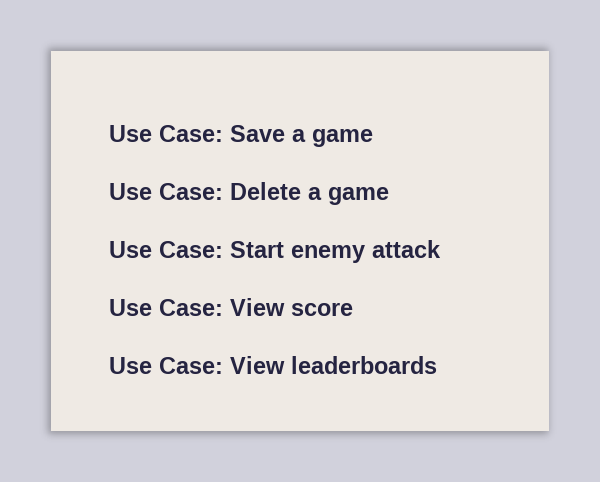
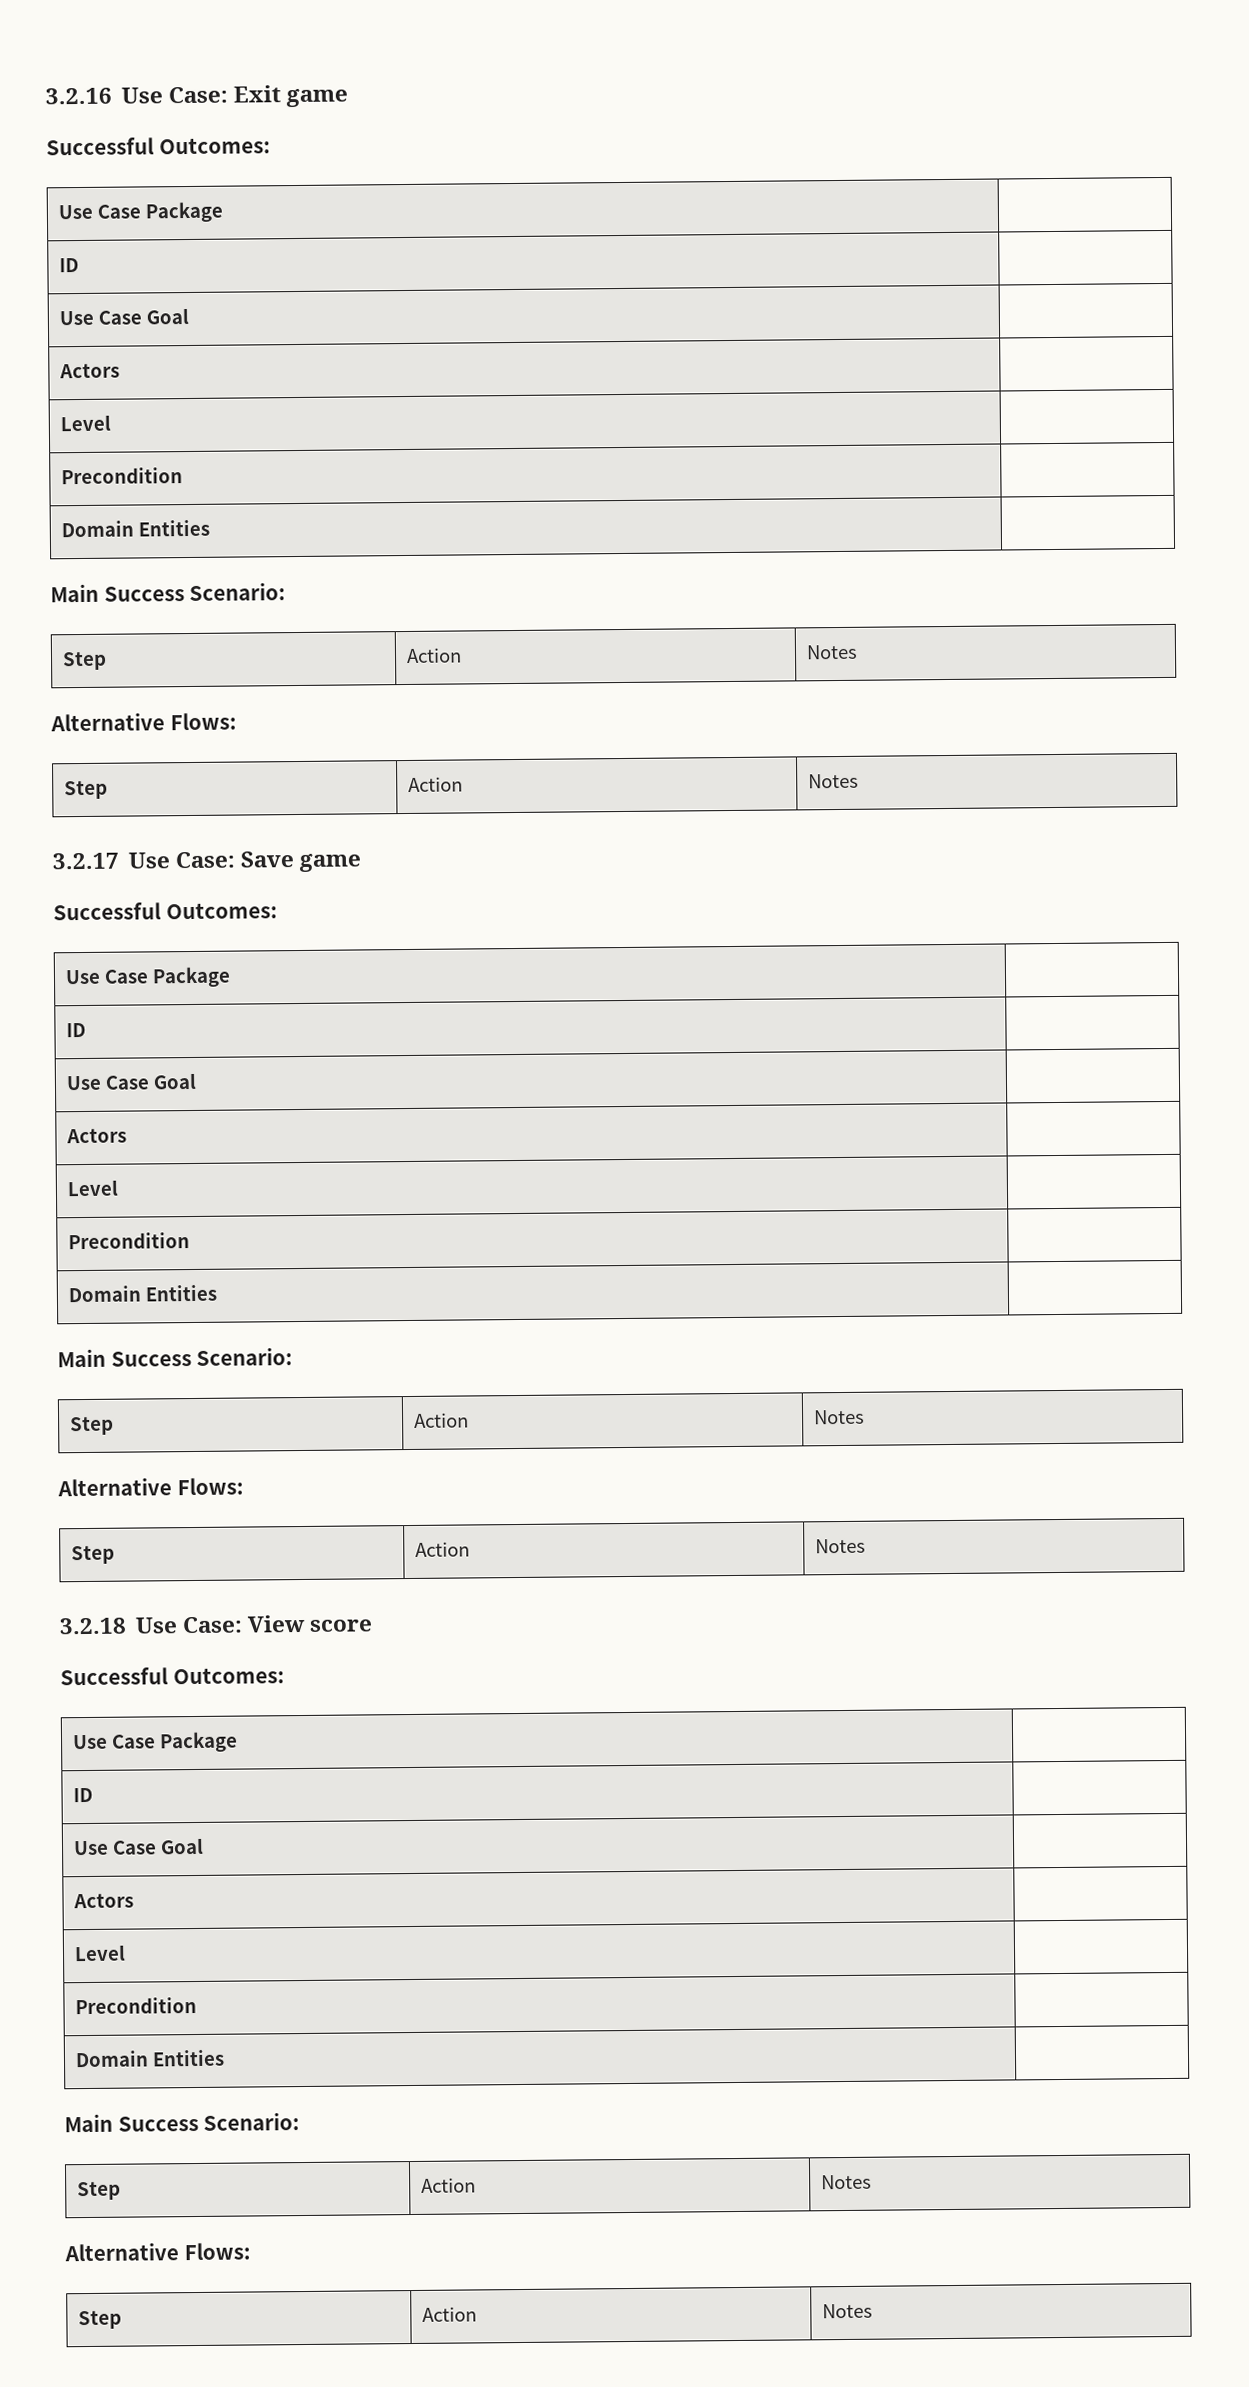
- Use Case: Save a game
- Use Case: Delete a game
- Use Case: Start enemy attack
- Use Case: View score
- Use Case: View leaderboards
+ 3.2.16 Use Case: Exit game
+ Successful Outcomes:
+ Use Case Package |
+ ID |
+ Use Case Goal |
+ Actors |
+ Level |
+ Precondition |
+ Domain Entities |
+ Main Success Scenario:
+ Step | Action | Notes
+ Alternative Flows:
+ Step | Action | Notes
+ 3.2.17 Use Case: Save game
+ Successful Outcomes:
+ Use Case Package |
+ ID |
+ Use Case Goal |
+ Actors |
+ Level |
+ Precondition |
+ Domain Entities |
+ Main Success Scenario:
+ Step | Action | Notes
+ Alternative Flows:
+ Step | Action | Notes
+ 3.2.18 Use Case: View score
+ Successful Outcomes:
+ Use Case Package |
+ ID |
+ Use Case Goal |
+ Actors |
+ Level |
+ Precondition |
+ Domain Entities |
+ Main Success Scenario:
+ Step | Action | Notes
+ Alternative Flows:
+ Step | Action | Notes

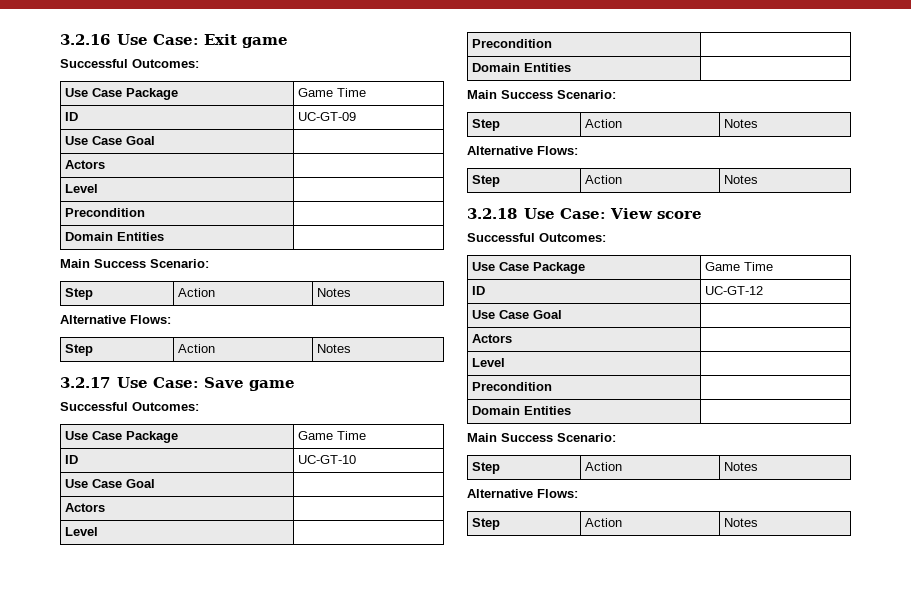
  3.2.16 Use Case: Exit game
  Successful Outcomes:
- Use Case Package |
- ID |
+ Use Case Package | Game Time
+ ID | UC-GT-09
  3.2.17 Use Case: Save game
  Successful Outcomes:
- Use Case Package |
- ID |
+ Use Case Package | Game Time
+ ID | UC-GT-10
  3.2.18 Use Case: View score
  Successful Outcomes:
- Use Case Package |
- ID |
+ Use Case Package | Game Time
+ ID | UC-GT-12

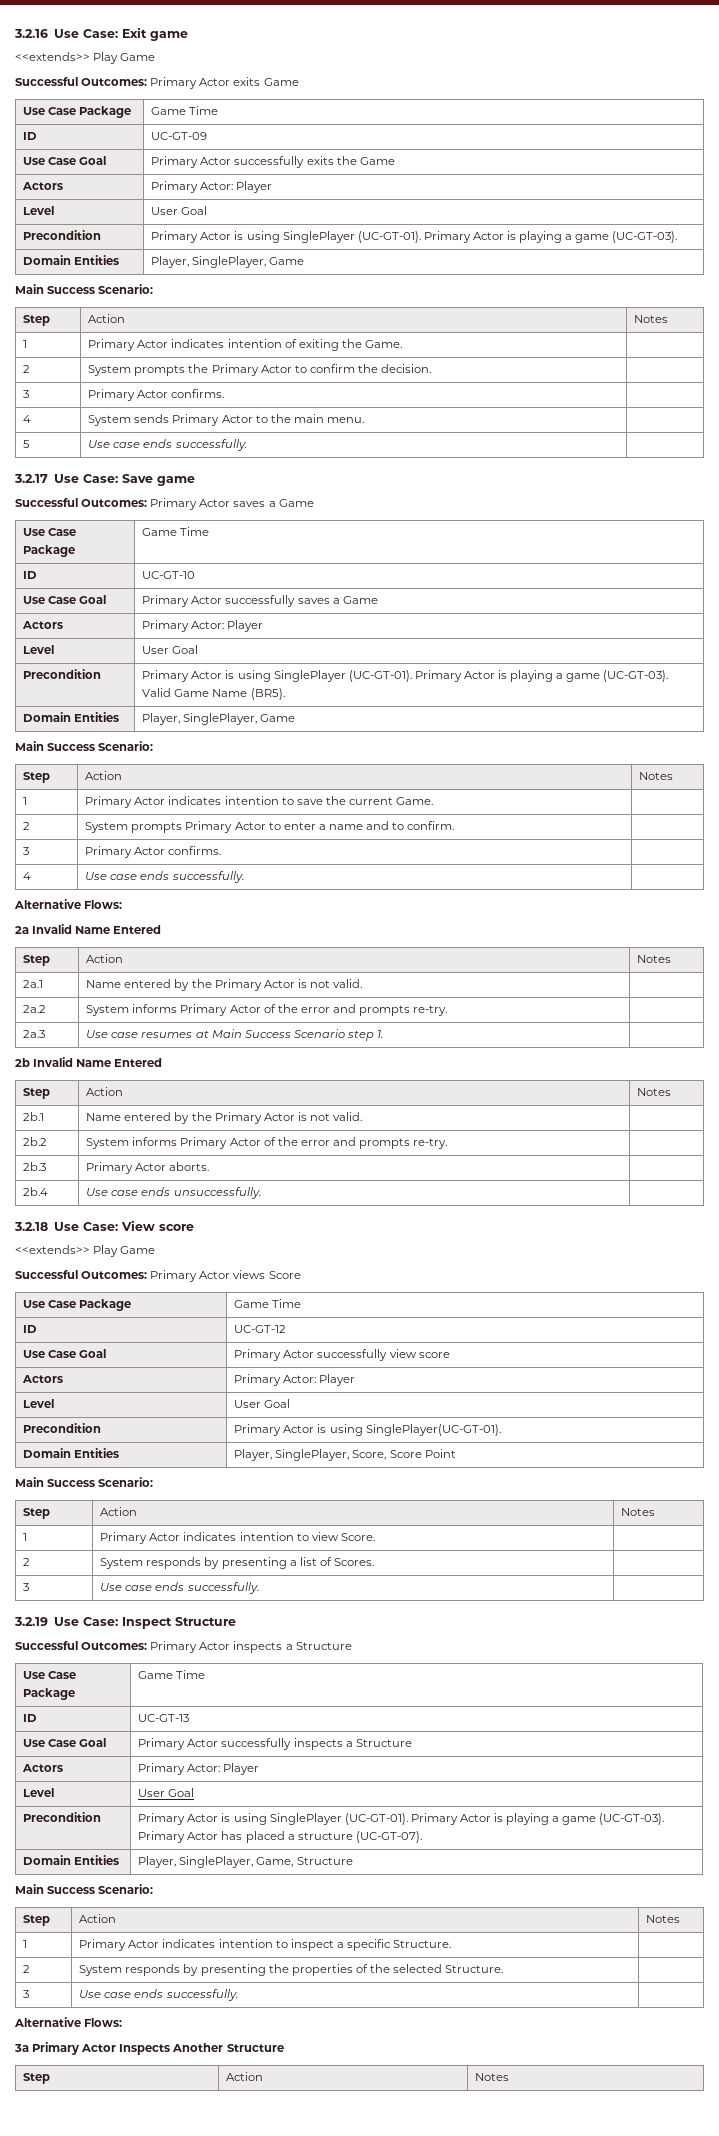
  3.2.16 Use Case: Exit game
- Successful Outcomes:
+ <<extends>> Play Game
+ Successful Outcomes: Primary Actor exits Game
  ID | UC-GT-09
- Use Case Goal |
- Actors |
- Level |
- Precondition |
- Domain Entities |
+ Use Case Goal | Primary Actor successfully exits the Game
+ Actors | Primary Actor: Player
+ Level | User Goal
+ Precondition | Primary Actor is using SinglePlayer (UC-GT-01). Primary Actor is playing a game (UC-GT-03).
+ Domain Entities | Player, SinglePlayer, Game
  Main Success Scenario:
  Step | Action | Notes
- Alternative Flows:
- Step | Action | Notes
+ 1 | Primary Actor indicates intention of exiting the Game. |
+ 2 | System prompts the Primary Actor to confirm the decision. |
+ 3 | Primary Actor confirms. |
+ 4 | System sends Primary Actor to the main menu. |
+ 5 | Use case ends successfully. |
  3.2.17 Use Case: Save game
- Successful Outcomes:
+ Successful Outcomes: Primary Actor saves a Game
  ID | UC-GT-10
- Use Case Goal |
- Actors |
- Level |
- Precondition |
- Domain Entities |
+ Use Case Goal | Primary Actor successfully saves a Game
+ Actors | Primary Actor: Player
+ Level | User Goal
+ Precondition | Primary Actor is using SinglePlayer (UC-GT-01). Primary Actor is playing a game (UC-GT-03). Valid Game Name (BR5).
+ Domain Entities | Player, SinglePlayer, Game
  Main Success Scenario:
  Step | Action | Notes
+ 1 | Primary Actor indicates intention to save the current Game. |
+ 2 | System prompts Primary Actor to enter a name and to confirm. |
+ 3 | Primary Actor confirms. |
+ 4 | Use case ends successfully. |
  Alternative Flows:
+ 2a Invalid Name Entered
  Step | Action | Notes
+ 2a.1 | Name entered by the Primary Actor is not valid. |
+ 2a.2 | System informs Primary Actor of the error and prompts re-try. |
+ 2a.3 | Use case resumes at Main Success Scenario step 1. |
+ 2b Invalid Name Entered
+ Step | Action | Notes
+ 2b.1 | Name entered by the Primary Actor is not valid. |
+ 2b.2 | System informs Primary Actor of the error and prompts re-try. |
+ 2b.3 | Primary Actor aborts. |
+ 2b.4 | Use case ends unsuccessfully. |
  3.2.18 Use Case: View score
- Successful Outcomes:
+ <<extends>> Play Game
+ Successful Outcomes: Primary Actor views Score
  ID | UC-GT-12
- Use Case Goal |
- Actors |
- Level |
- Precondition |
- Domain Entities |
+ Use Case Goal | Primary Actor successfully view score
+ Actors | Primary Actor: Player
+ Level | User Goal
+ Precondition | Primary Actor is using SinglePlayer(UC-GT-01).
+ Domain Entities | Player, SinglePlayer, Score, Score Point
  Main Success Scenario:
  Step | Action | Notes
+ 1 | Primary Actor indicates intention to view Score. |
+ 2 | System responds by presenting a list of Scores. |
+ 3 | Use case ends successfully. |
+ 3.2.19 Use Case: Inspect Structure
+ Successful Outcomes: Primary Actor inspects a Structure
+ Use Case Package | Game Time
+ ID | UC-GT-13
+ Use Case Goal | Primary Actor successfully inspects a Structure
+ Actors | Primary Actor: Player
+ Level | User Goal
+ Precondition | Primary Actor is using SinglePlayer (UC-GT-01). Primary Actor is playing a game (UC-GT-03). Primary Actor has placed a structure (UC-GT-07).
+ Domain Entities | Player, SinglePlayer, Game, Structure
+ Main Success Scenario:
+ Step | Action | Notes
+ 1 | Primary Actor indicates intention to inspect a specific Structure. |
+ 2 | System responds by presenting the properties of the selected Structure. |
+ 3 | Use case ends successfully. |
  Alternative Flows:
+ 3a Primary Actor Inspects Another Structure

